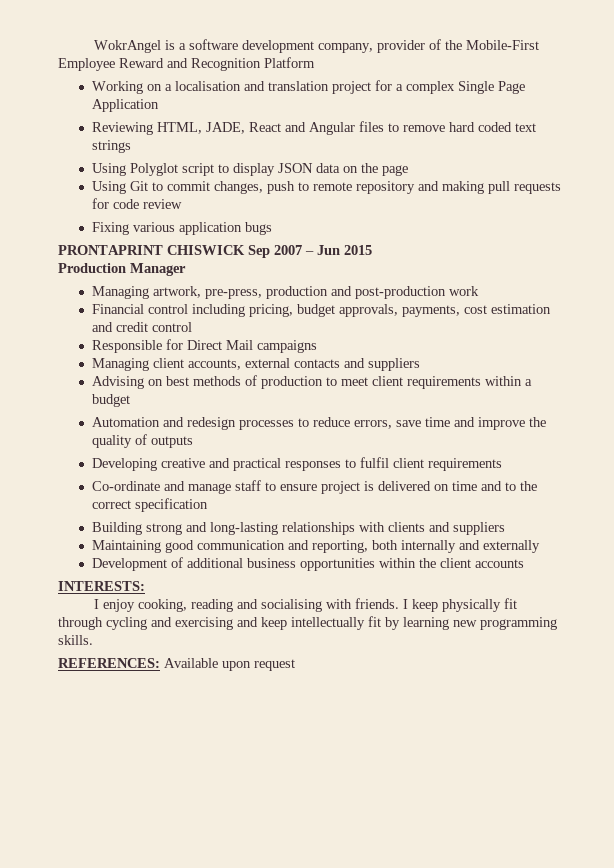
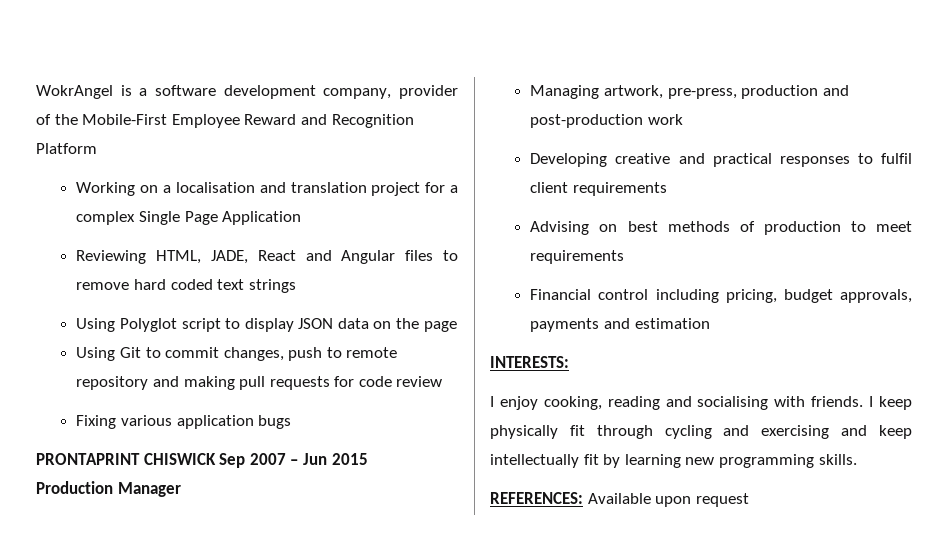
- Financial control including pricing, budget approvals, payments, cost estimation and credit control
- Responsible for Direct Mail campaigns
- Managing client accounts, external contacts and suppliers
- Advising on best methods of production to meet client requirements within a budget
- Automation and redesign processes to reduce errors, save time and improve the quality of outputs
- Co-ordinate and manage staff to ensure project is delivered on time and to the correct specification
- Building strong and long-lasting relationships with clients and suppliers
- Maintaining good communication and reporting, both internally and externally
- Development of additional business opportunities within the client accounts
+ Advising on best methods of production to meet requirements
+ Financial control including pricing, budget approvals, payments and estimation

